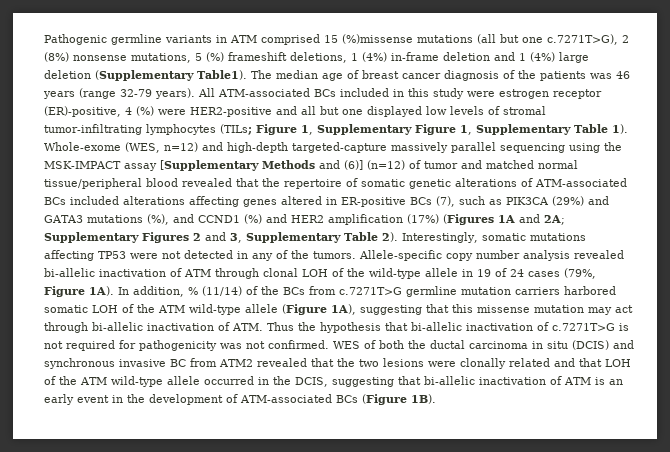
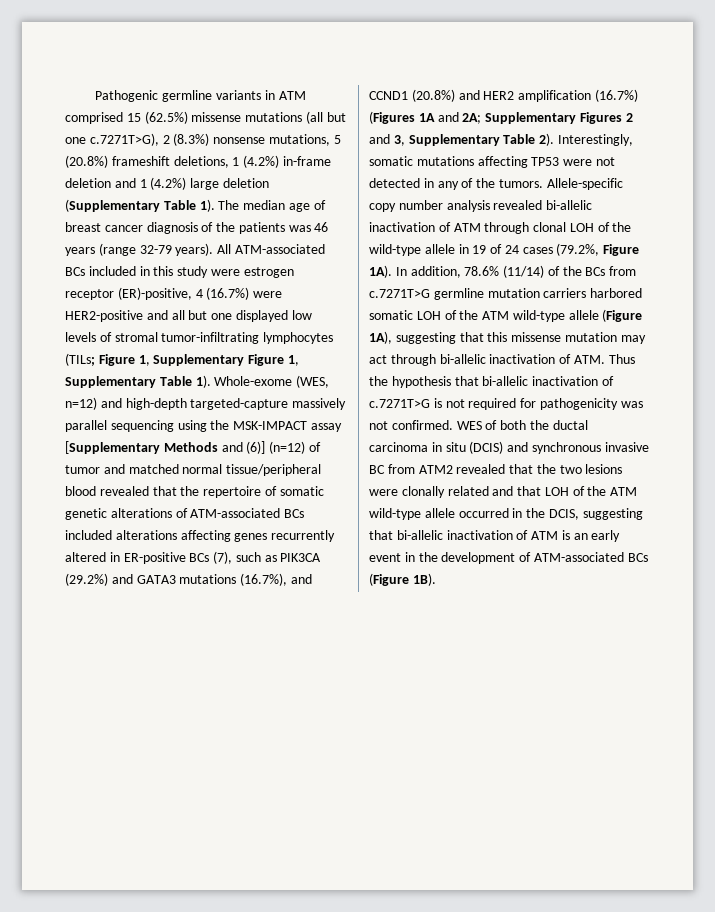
- Pathogenic germline variants in ATM comprised 15 (%)missense mutations (all but one c.7271T>G), 2 (8%) nonsense mutations, 5 (%) frameshift deletions, 1 (4%) in-frame deletion and 1 (4%) large deletion (Supplementary Table1).
+ Pathogenic germline variants in ATM comprised 15 (62.5%) missense mutations (all but one c.7271T>G), 2 (8.3%) nonsense mutations, 5 (20.8%) frameshift deletions, 1 (4.2%) in-frame deletion and 1 (4.2%) large deletion (Supplementary Table 1).
- All ATM-associated BCs included in this study were estrogen receptor (ER)-positive, 4 (%) were HER2-positive and all but one displayed low levels of stromal tumor-infiltrating lymphocytes (TILs; Figure 1, Supplementary Figure 1, Supplementary Table 1).
+ All ATM-associated BCs included in this study were estrogen receptor (ER)-positive, 4 (16.7%) were HER2-positive and all but one displayed low levels of stromal tumor-infiltrating lymphocytes (TILs; Figure 1, Supplementary Figure 1, Supplementary Table 1).
- Whole-exome (WES, n=12) and high-depth targeted-capture massively parallel sequencing using the MSK-IMPACT assay [Supplementary Methods and (6)] (n=12) of tumor and matched normal tissue/peripheral blood revealed that the repertoire of somatic genetic alterations of ATM-associated BCs included alterations affecting genes altered in ER-positive BCs (7), such as PIK3CA (29%) and GATA3 mutations (%), and CCND1 (%) and HER2 amplification (17%) (Figures 1A and 2A;
+ Whole-exome (WES, n=12) and high-depth targeted-capture massively parallel sequencing using the MSK-IMPACT assay [Supplementary Methods and (6)] (n=12) of tumor and matched normal tissue/peripheral blood revealed that the repertoire of somatic genetic alterations of ATM-associated BCs included alterations affecting genes recurrently altered in ER-positive BCs (7), such as PIK3CA (29.2%) and GATA3 mutations (16.7%), and CCND1 (20.8%) and HER2 amplification (16.7%) (Figures 1A and 2A;
- Allele-specific copy number analysis revealed bi-allelic inactivation of ATM through clonal LOH of the wild-type allele in 19 of 24 cases (79%, Figure 1A).
+ Allele-specific copy number analysis revealed bi-allelic inactivation of ATM through clonal LOH of the wild-type allele in 19 of 24 cases (79.2%, Figure 1A).
- In addition, % (11/14) of the BCs from c.7271T>G germline mutation carriers harbored somatic LOH of the ATM wild-type allele (Figure 1A), suggesting that this missense mutation may act through bi-allelic inactivation of ATM. Thus the hypothesis that bi-allelic inactivation of c.7271T>G is not required for pathogenicity was not confirmed.
+ In addition, 78.6% (11/14) of the BCs from c.7271T>G germline mutation carriers harbored somatic LOH of the ATM wild-type allele (Figure 1A), suggesting that this missense mutation may act through bi-allelic inactivation of ATM. Thus the hypothesis that bi-allelic inactivation of c.7271T>G is not required for pathogenicity was not confirmed.

